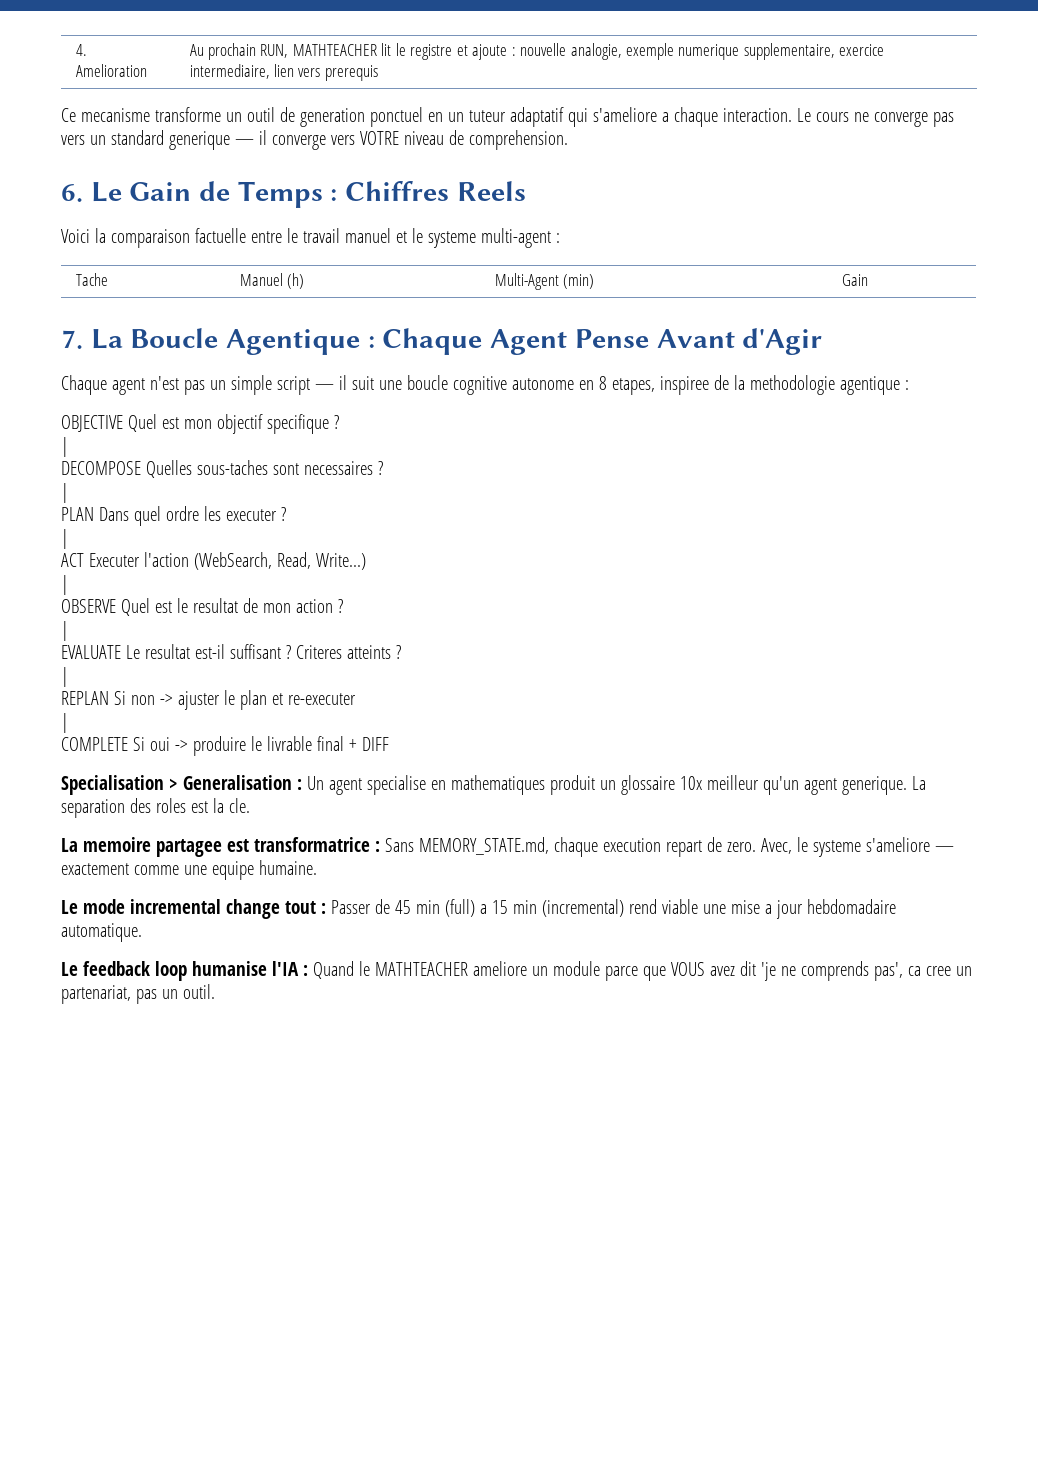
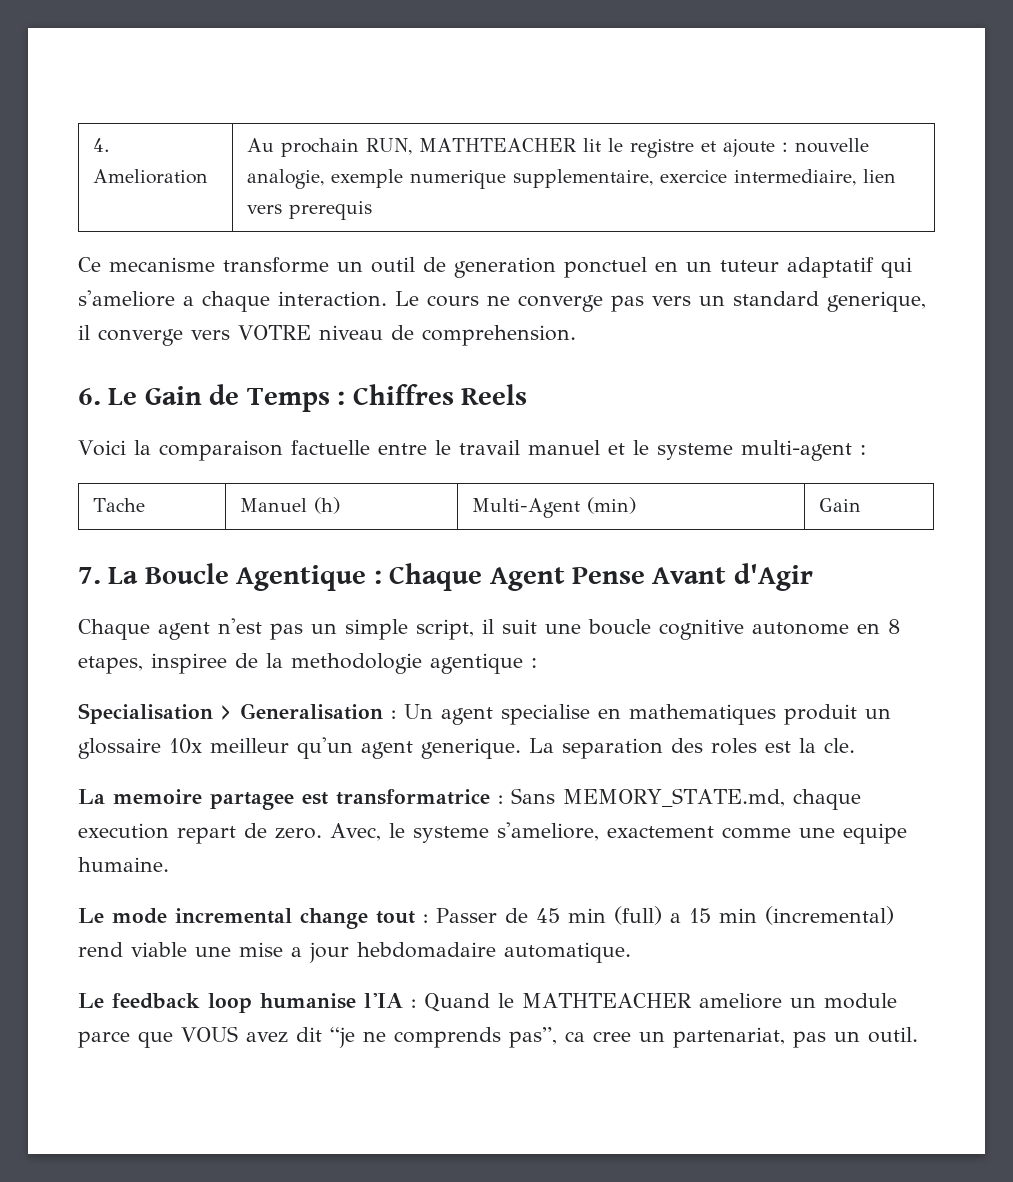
- Le cours ne converge pas vers un standard generique — il converge vers VOTRE niveau de comprehension.
+ Le cours ne converge pas vers un standard generique, il converge vers VOTRE niveau de comprehension.
- Chaque agent n'est pas un simple script — il suit une boucle cognitive autonome en 8 etapes, inspiree de la methodologie agentique :
+ Chaque agent n'est pas un simple script, il suit une boucle cognitive autonome en 8 etapes, inspiree de la methodologie agentique :
- OBJECTIVE Quel est mon objectif specifique ?
- |
- DECOMPOSE Quelles sous-taches sont necessaires ?
- |
- PLAN Dans quel ordre les executer ?
- |
- ACT Executer l'action (WebSearch, Read, Write...)
- |
- OBSERVE Quel est le resultat de mon action ?
- |
- EVALUATE Le resultat est-il suffisant ? Criteres atteints ?
- |
- REPLAN Si non -> ajuster le plan et re-executer
- |
- COMPLETE Si oui -> produire le livrable final + DIFF
- Avec, le systeme s'ameliore — exactement comme une equipe humaine.
+ Avec, le systeme s'ameliore, exactement comme une equipe humaine.
- Le feedback loop humanise l'IA : Quand le MATHTEACHER ameliore un module parce que VOUS avez dit 'je ne comprends pas', ca cree un partenariat, pas un outil.
+ Le feedback loop humanise l'IA : Quand le MATHTEACHER ameliore un module parce que VOUS avez dit “je ne comprends pas”, ca cree un partenariat, pas un outil.

